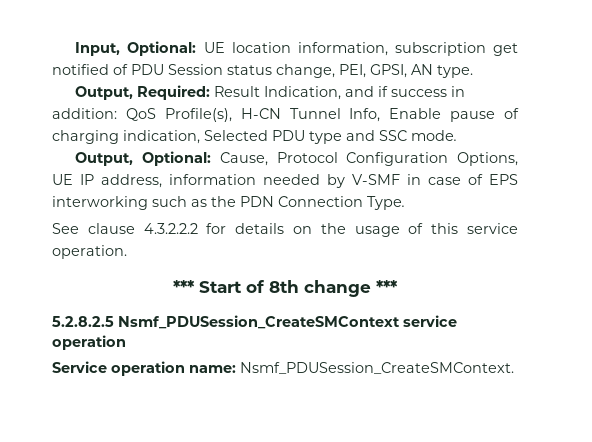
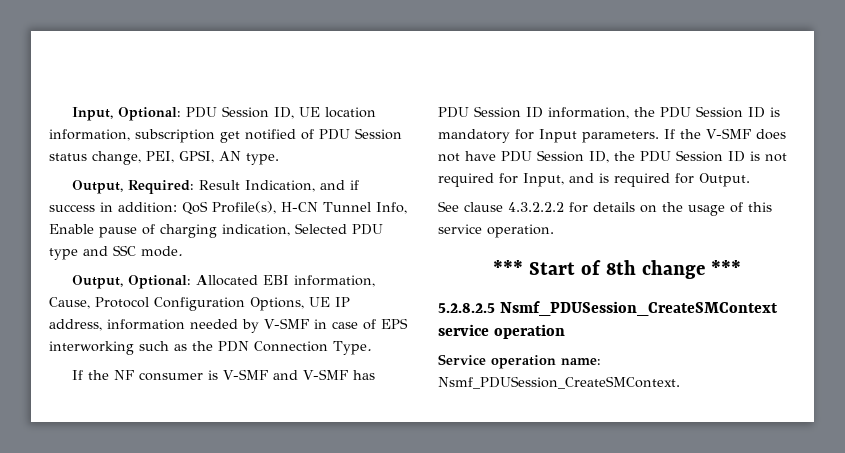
- Input, Optional: UE location information, subscription get notified of PDU Session status change, PEI, GPSI, AN type.
+ Input, Optional: PDU Session ID, UE location information, subscription get notified of PDU Session status change, PEI, GPSI, AN type.
- Output, Optional: Cause, Protocol Configuration Options, UE IP address, information needed by V-SMF in case of EPS interworking such as the PDN Connection Type.
+ Output, Optional: Allocated EBI information, Cause, Protocol Configuration Options, UE IP address, information needed by V-SMF in case of EPS interworking such as the PDN Connection Type.
+ If the NF consumer is V-SMF and V-SMF has PDU Session ID information, the PDU Session ID is mandatory for Input parameters. If the V-SMF does not have PDU Session ID, the PDU Session ID is not required for Input, and is required for Output.

